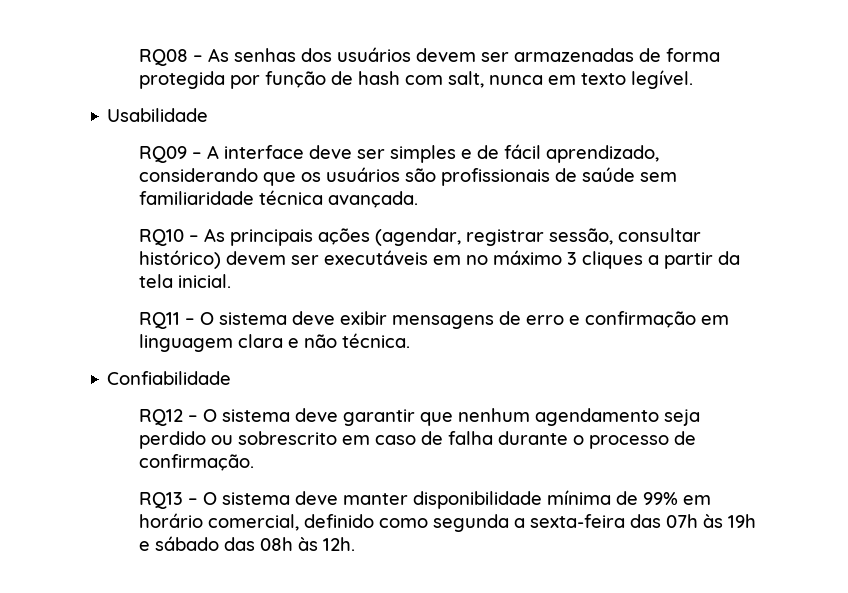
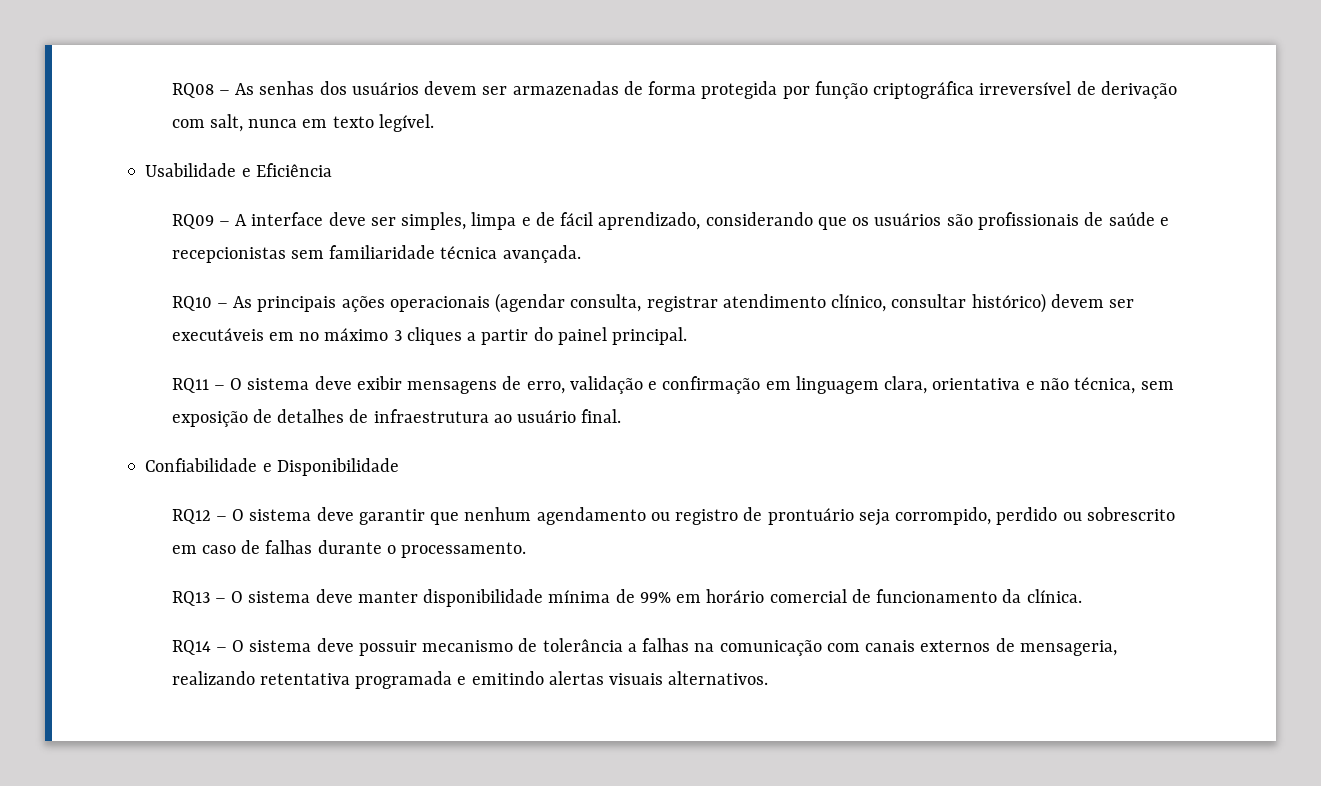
- RQ08 – As senhas dos usuários devem ser armazenadas de forma protegida por função de hash com salt, nunca em texto legível.
+ RQ08 – As senhas dos usuários devem ser armazenadas de forma protegida por função criptográfica irreversível de derivação com salt, nunca em texto legível.
- Usabilidade
+ Usabilidade e Eficiência
- RQ09 – A interface deve ser simples e de fácil aprendizado, considerando que os usuários são profissionais de saúde sem familiaridade técnica avançada.
+ RQ09 – A interface deve ser simples, limpa e de fácil aprendizado, considerando que os usuários são profissionais de saúde e recepcionistas sem familiaridade técnica avançada.
- RQ10 – As principais ações (agendar, registrar sessão, consultar histórico) devem ser executáveis em no máximo 3 cliques a partir da tela inicial.
+ RQ10 – As principais ações operacionais (agendar consulta, registrar atendimento clínico, consultar histórico) devem ser executáveis em no máximo 3 cliques a partir do painel principal.
- RQ11 – O sistema deve exibir mensagens de erro e confirmação em linguagem clara e não técnica.
+ RQ11 – O sistema deve exibir mensagens de erro, validação e confirmação em linguagem clara, orientativa e não técnica, sem exposição de detalhes de infraestrutura ao usuário final.
- Confiabilidade
+ Confiabilidade e Disponibilidade
- RQ12 – O sistema deve garantir que nenhum agendamento seja perdido ou sobrescrito em caso de falha durante o processo de confirmação.
+ RQ12 – O sistema deve garantir que nenhum agendamento ou registro de prontuário seja corrompido, perdido ou sobrescrito em caso de falhas durante o processamento.
- RQ13 – O sistema deve manter disponibilidade mínima de 99% em horário comercial, definido como segunda a sexta-feira das 07h às 19h e sábado das 08h às 12h.
+ RQ13 – O sistema deve manter disponibilidade mínima de 99% em horário comercial de funcionamento da clínica.
+ RQ14 – O sistema deve possuir mecanismo de tolerância a falhas na comunicação com canais externos de mensageria, realizando retentativa programada e emitindo alertas visuais alternativos.

